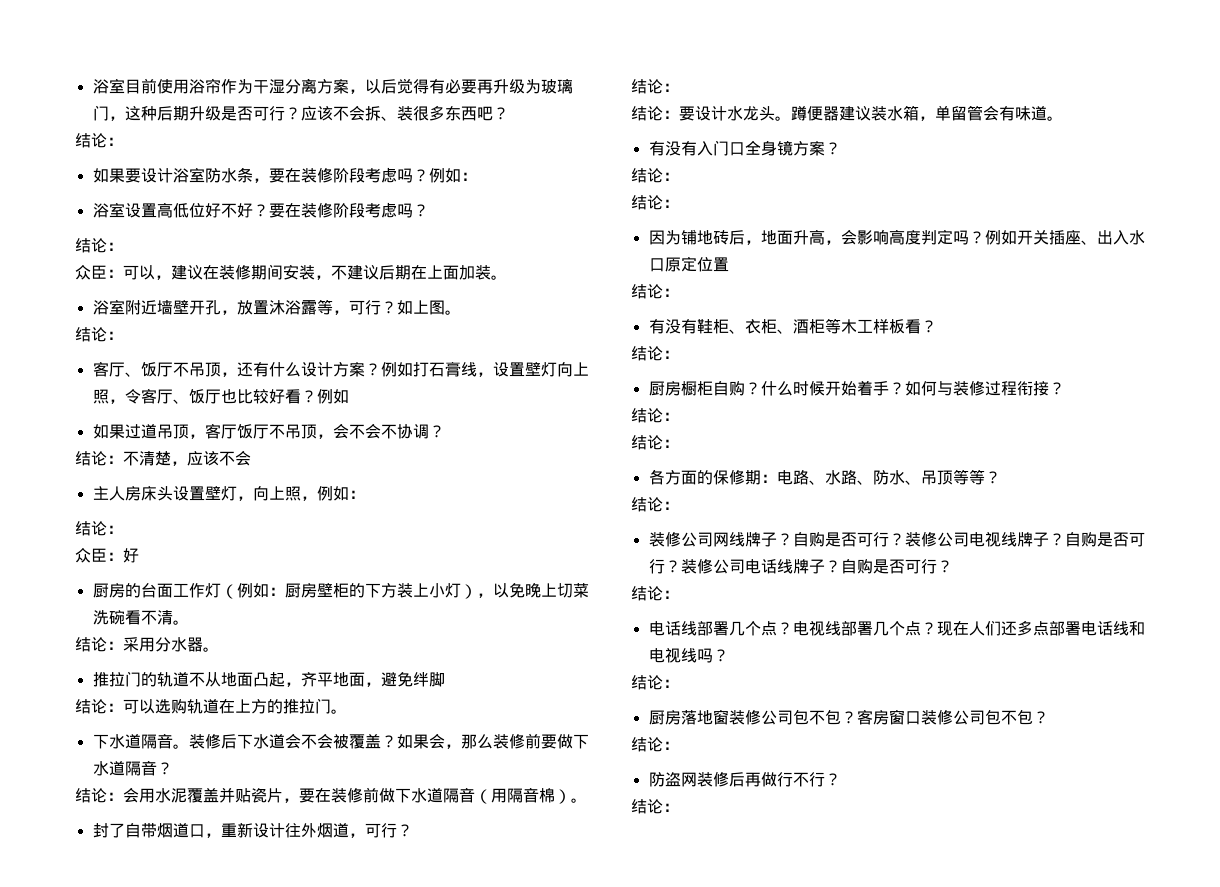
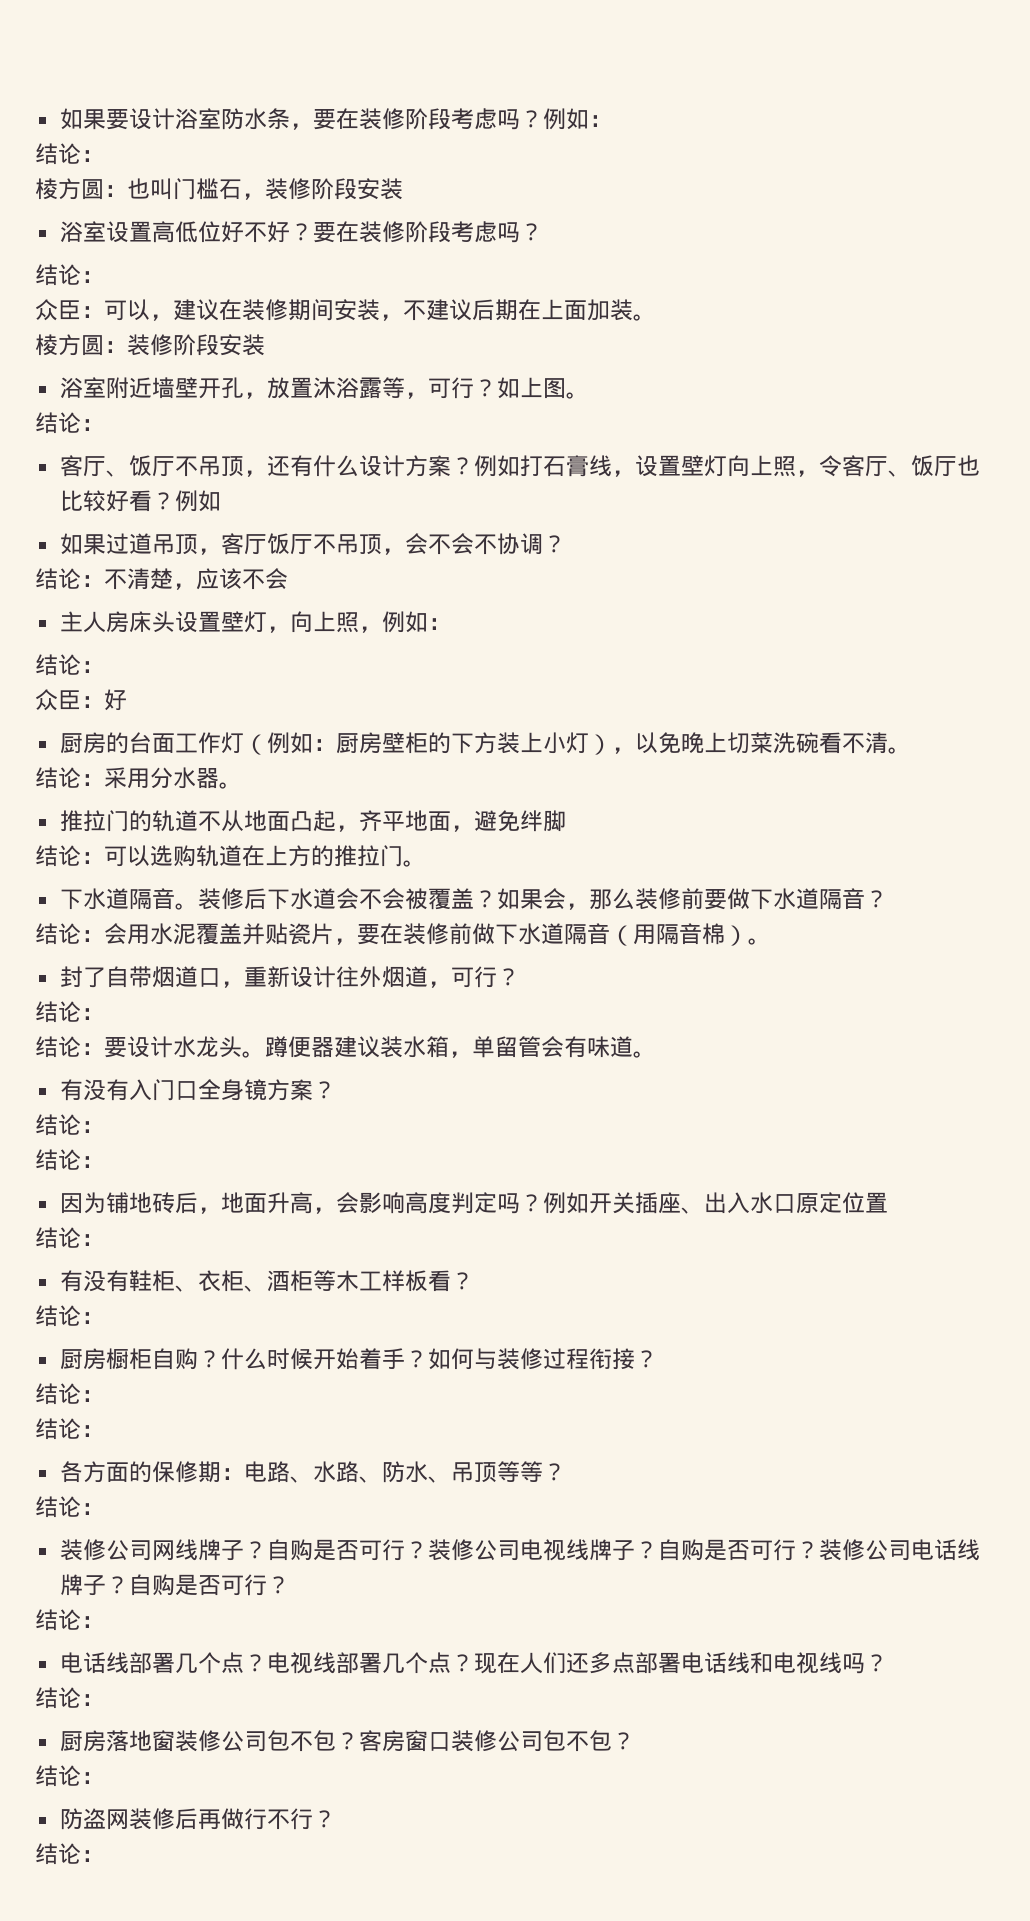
- 浴室目前使用浴帘作为干湿分离方案，以后觉得有必要再升级为玻璃门，这种后期升级是否可行？应该不会拆、装很多东西吧？
- 结论：
  如果要设计浴室防水条，要在装修阶段考虑吗？例如：
+ 结论：
+ 棱方圆：也叫门槛石，装修阶段安装
+ 棱方圆：装修阶段安装

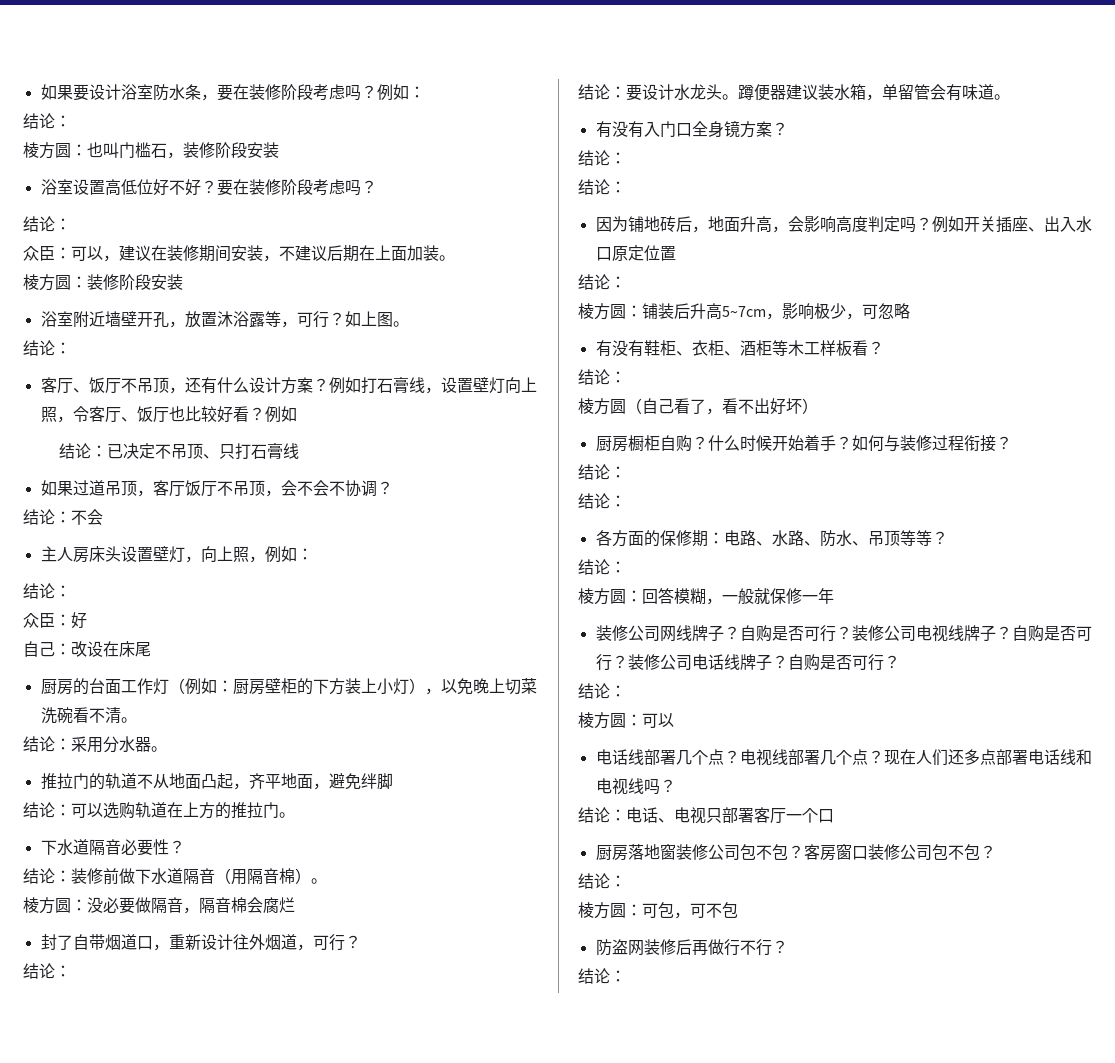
+ 结论：已决定不吊顶、只打石膏线
- 结论：不清楚，应该不会
+ 结论：不会
+ 自己：改设在床尾
- 下水道隔音。装修后下水道会不会被覆盖？如果会，那么装修前要做下水道隔音？
- 结论：会用水泥覆盖并贴瓷片，要在装修前做下水道隔音（用隔音棉）。
+ 下水道隔音必要性？
+ 结论：装修前做下水道隔音（用隔音棉）。
+ 棱方圆：没必要做隔音，隔音棉会腐烂
+ 棱方圆：铺装后升高5~7cm，影响极少，可忽略
+ 棱方圆（自己看了，看不出好坏）
+ 棱方圆：回答模糊，一般就保修一年
+ 棱方圆：可以
  现在人们还多点部署电话线和电视线吗？
- 结论：
+ 结论：电话、电视只部署客厅一个口
+ 棱方圆：可包，可不包

